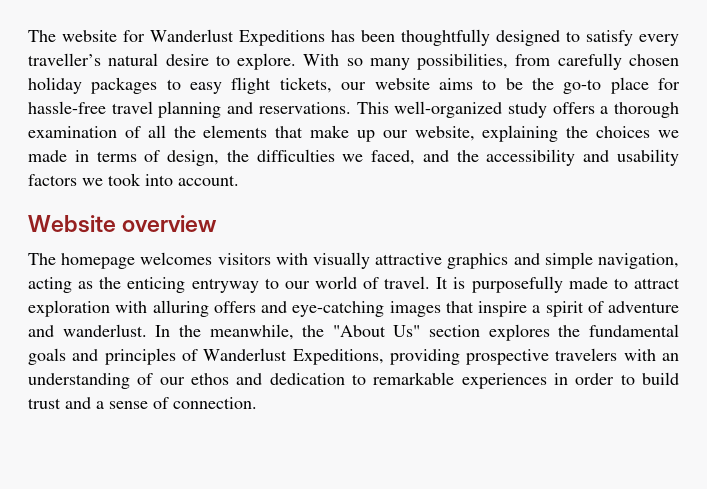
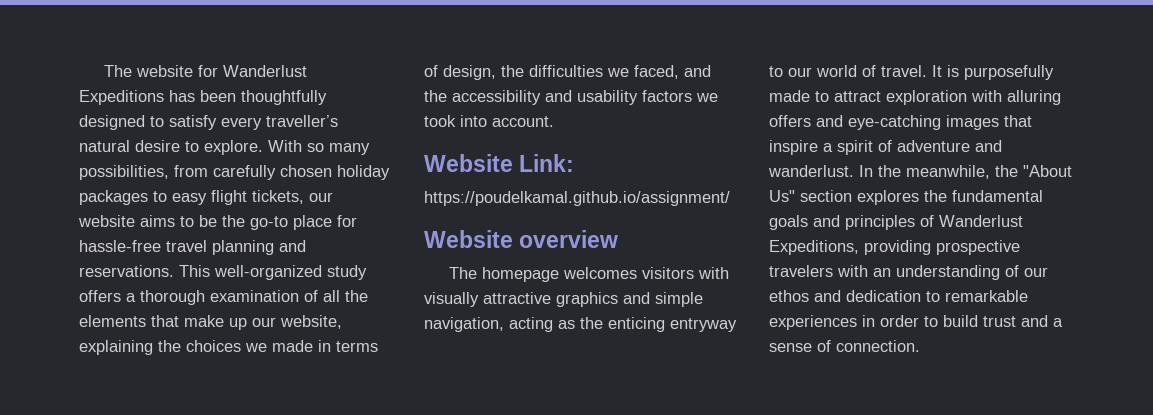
+ Website Link:
+ https://poudelkamal.github.io/assignment/

